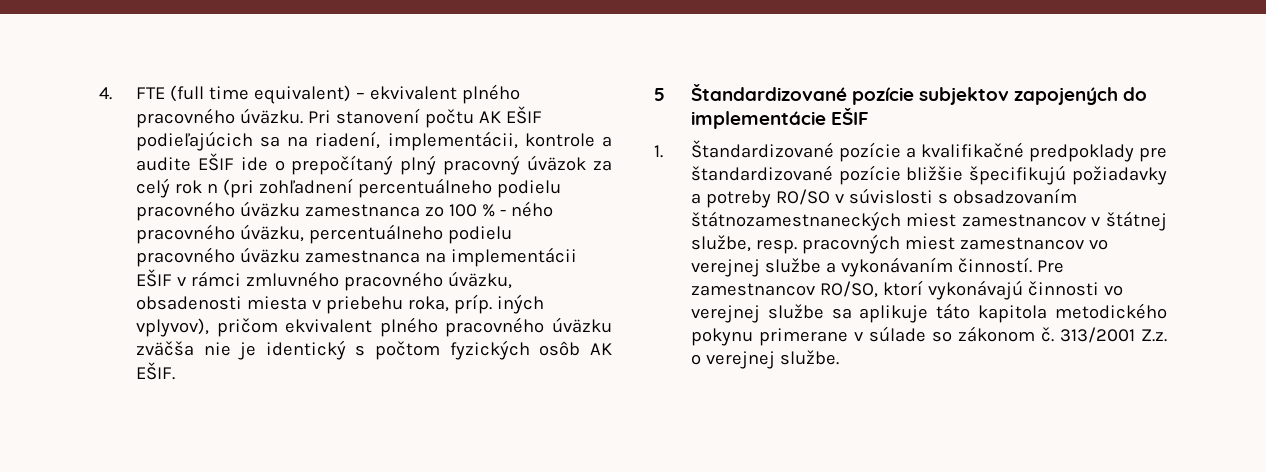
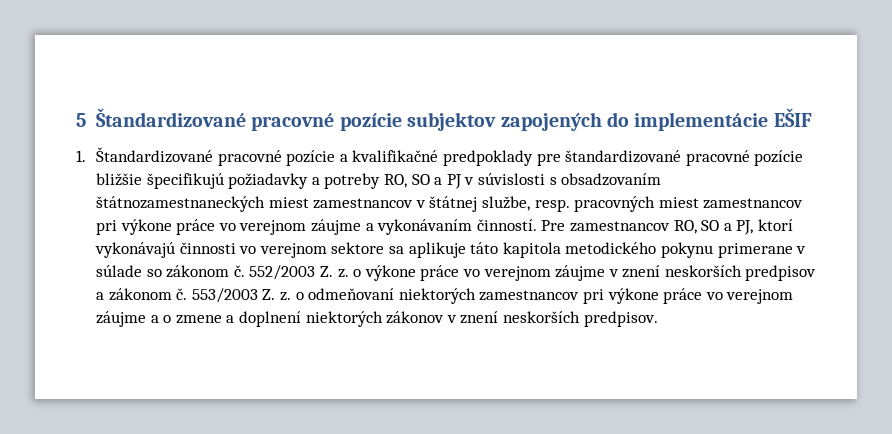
- 4. FTE (full time equivalent) – ekvivalent plného pracovného úväzku. Pri stanovení počtu AK EŠIF podieľajúcich sa na riadení, implementácii, kontrole a audite EŠIF ide o prepočítaný plný pracovný úväzok za celý rok n (pri zohľadnení percentuálneho podielu pracovného úväzku zamestnanca zo 100 % - ného pracovného úväzku, percentuálneho podielu pracovného úväzku zamestnanca na implementácii EŠIF v rámci zmluvného pracovného úväzku, obsadenosti miesta v priebehu roka, príp. iných vplyvov), pričom ekvivalent plného pracovného úväzku zväčša nie je identický s počtom fyzických osôb AK EŠIF.
- 5 Štandardizované pozície subjektov zapojených do implementácie EŠIF
+ 5 Štandardizované pracovné pozície subjektov zapojených do implementácie EŠIF
- 1. Štandardizované pozície a kvalifikačné predpoklady pre štandardizované pozície bližšie špecifikujú požiadavky a potreby RO/SO v súvislosti s obsadzovaním štátnozamestnaneckých miest zamestnancov v štátnej službe, resp. pracovných miest zamestnancov vo verejnej službe a vykonávaním činností.
+ 1. Štandardizované pracovné pozície a kvalifikačné predpoklady pre štandardizované pracovné pozície bližšie špecifikujú požiadavky a potreby RO, SO a PJ v súvislosti s obsadzovaním štátnozamestnaneckých miest zamestnancov v štátnej službe, resp. pracovných miest zamestnancov pri výkone práce vo verejnom záujme a vykonávaním činností.
- Pre zamestnancov RO/SO, ktorí vykonávajú činnosti vo verejnej službe sa aplikuje táto kapitola metodického pokynu primerane v súlade so zákonom č.
+ Pre zamestnancov RO, SO a PJ, ktorí vykonávajú činnosti vo verejnom sektore sa aplikuje táto kapitola metodického pokynu primerane v súlade so zákonom č.
- 313/2001 Z.z. o verejnej službe.
+ 552/2003 Z. z. o výkone práce vo verejnom záujme v znení neskorších predpisov a zákonom č. 553/2003 Z. z. o odmeňovaní niektorých zamestnancov pri výkone práce vo verejnom záujme a o zmene a doplnení niektorých zákonov v znení neskorších predpisov.

